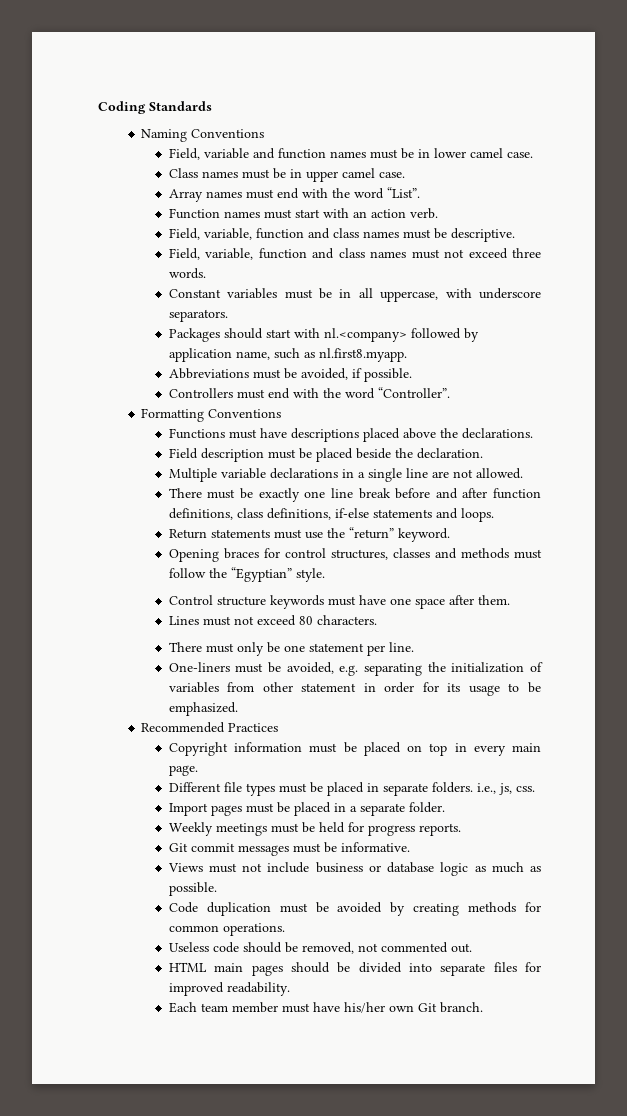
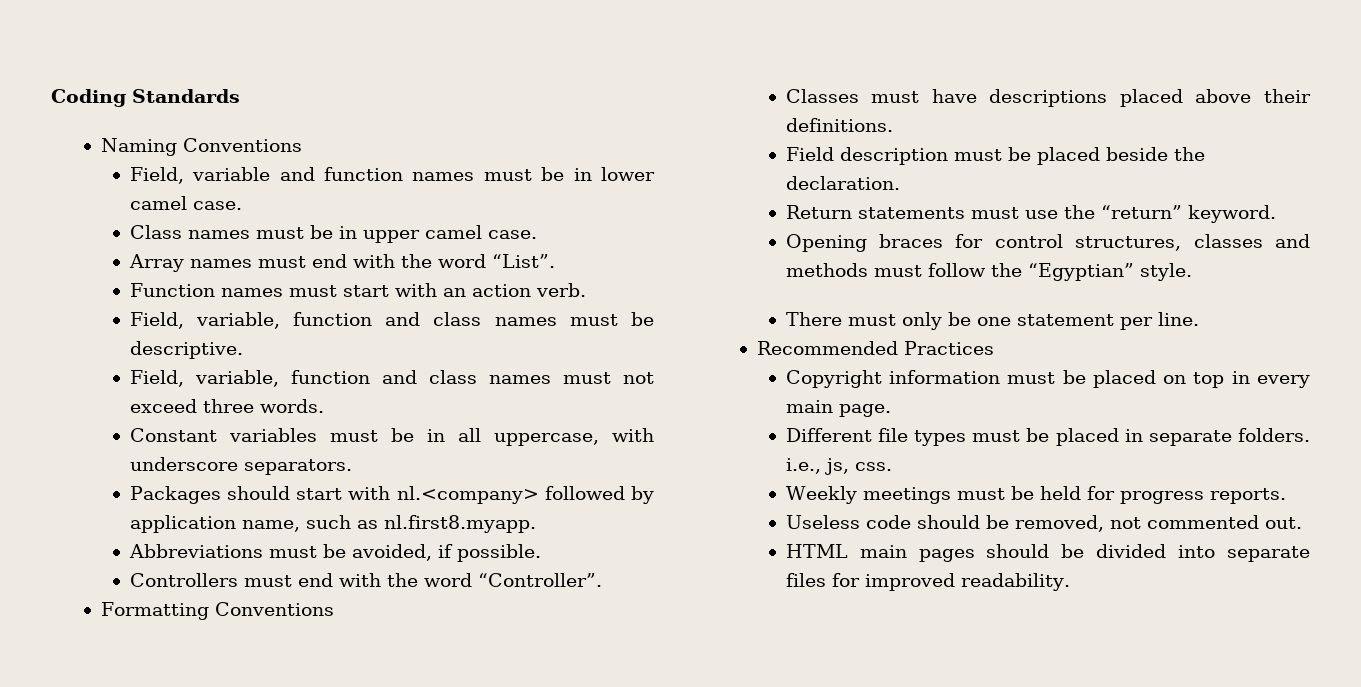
- Functions must have descriptions placed above the declarations.
+ Classes must have descriptions placed above their definitions.
- Multiple variable declarations in a single line are not allowed.
- There must be exactly one line break before and after function definitions, class definitions, if-else statements and loops.
- Control structure keywords must have one space after them.
- Lines must not exceed 80 characters.
- One-liners must be avoided, e.g. separating the initialization of variables from other statement in order for its usage to be emphasized.
- Import pages must be placed in a separate folder.
- Git commit messages must be informative.
- Views must not include business or database logic as much as possible.
- Code duplication must be avoided by creating methods for common operations.
- Each team member must have his/her own Git branch.

